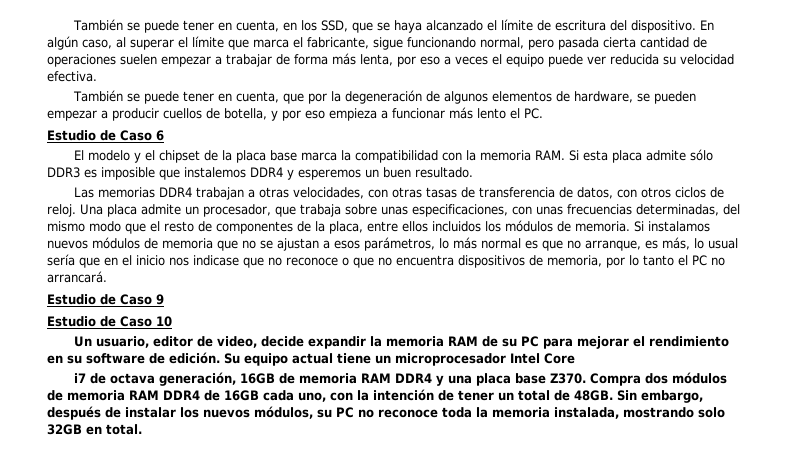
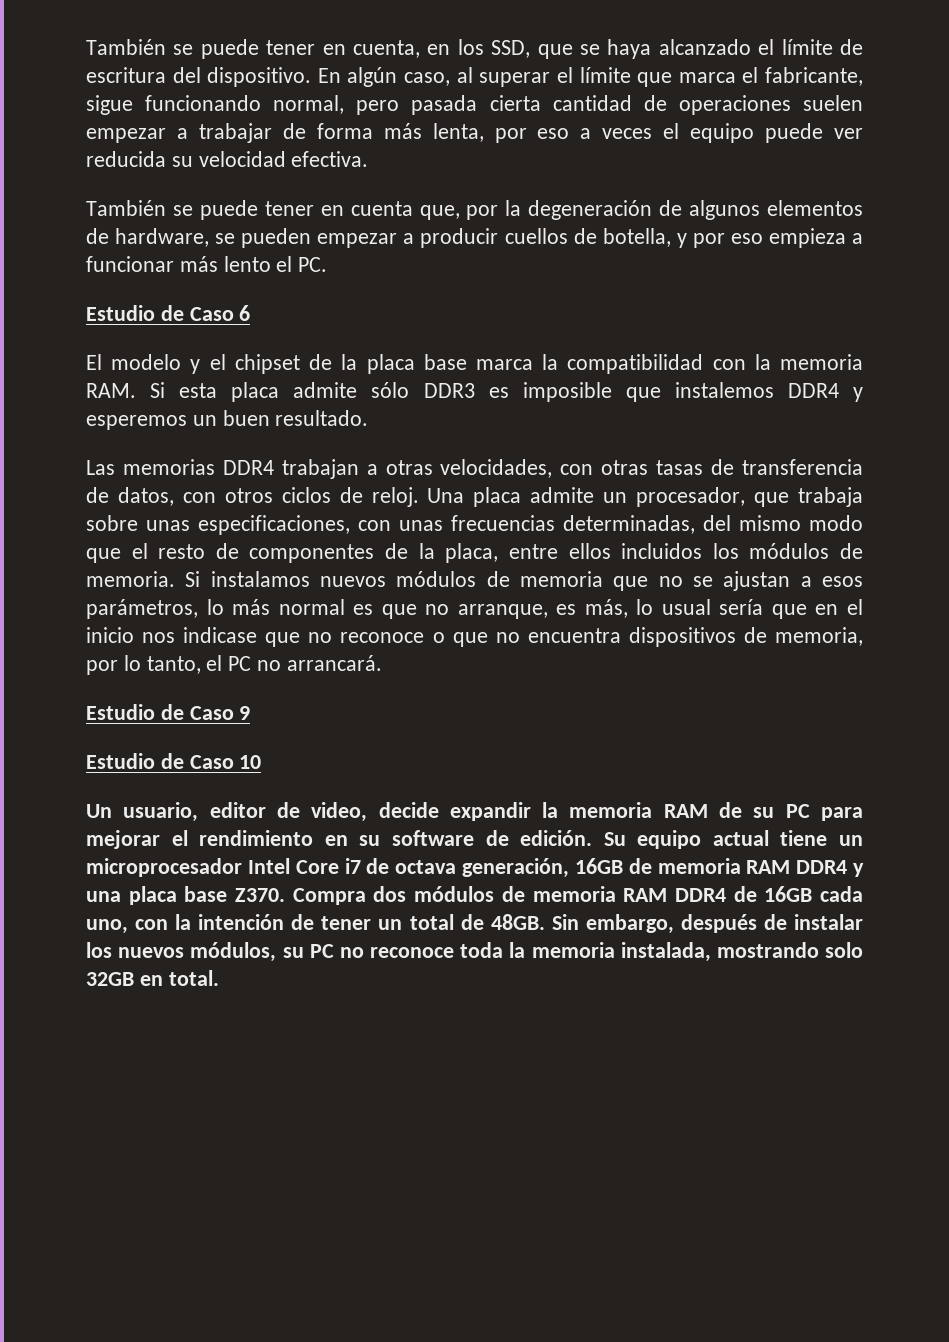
- También se puede tener en cuenta, que por la degeneración de algunos elementos de hardware, se pueden empezar a producir cuellos de botella, y por eso empieza a funcionar más lento el PC.
+ También se puede tener en cuenta que, por la degeneración de algunos elementos de hardware, se pueden empezar a producir cuellos de botella, y por eso empieza a funcionar más lento el PC.
- Si instalamos nuevos módulos de memoria que no se ajustan a esos parámetros, lo más normal es que no arranque, es más, lo usual sería que en el inicio nos indicase que no reconoce o que no encuentra dispositivos de memoria, por lo tanto el PC no arrancará.
+ Si instalamos nuevos módulos de memoria que no se ajustan a esos parámetros, lo más normal es que no arranque, es más, lo usual sería que en el inicio nos indicase que no reconoce o que no encuentra dispositivos de memoria, por lo tanto, el PC no arrancará.
- Su equipo actual tiene un microprocesador Intel Core
- i7 de octava generación, 16GB de memoria RAM DDR4 y una placa base Z370.
+ Su equipo actual tiene un microprocesador Intel Core i7 de octava generación, 16GB de memoria RAM DDR4 y una placa base Z370.

